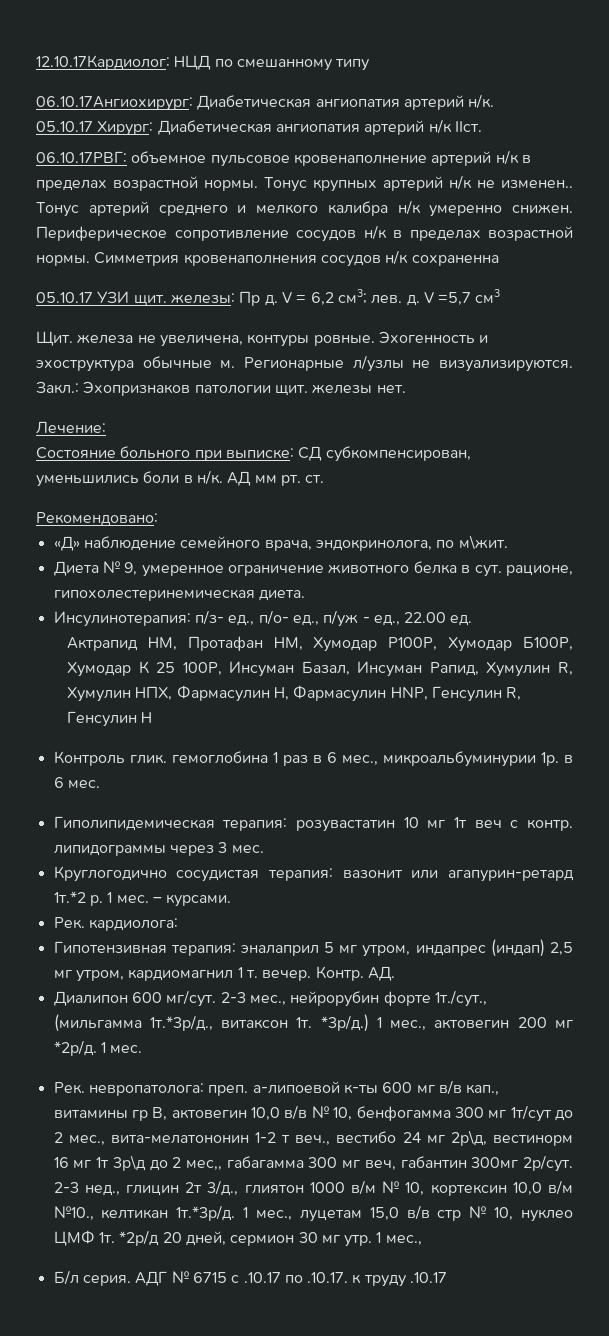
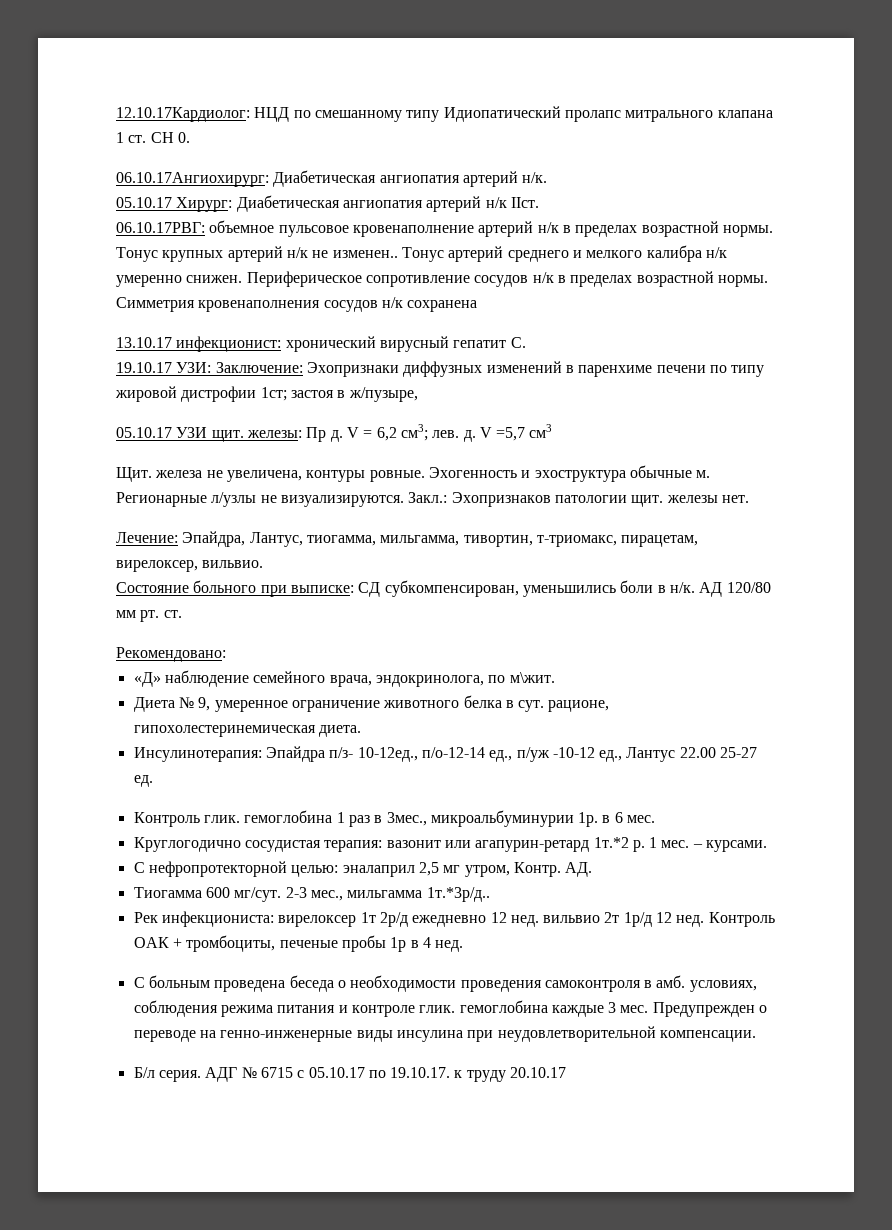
- 12.10.17Кардиолог: НЦД по смешанному типу
+ 12.10.17Кардиолог: НЦД по смешанному типу Идиопатический пролапс митрального клапана 1 ст. СН 0.
- Симметрия кровенаполнения сосудов н/к сохраненна
+ Симметрия кровенаполнения сосудов н/к сохранена
+ 13.10.17 инфекционист: хронический вирусный гепатит С.
+ 19.10.17 УЗИ: Заключение: Эхопризнаки диффузных изменений в паренхиме печени по типу жировой дистрофии 1ст; застоя в ж/пузыре,
- Лечение:
+ Лечение: Эпайдра, Лантус, тиогамма, мильгамма, тивортин, т-триомакс, пирацетам, вирелоксер, вильвио.
- АД мм рт. ст.
+ АД 120/80 мм рт. ст.
- Инсулинотерапия: п/з- ед., п/о- ед., п/уж - ед., 22.00 ед.
- Актрапид НМ, Протафан НМ, Хумодар Р100Р, Хумодар Б100Р, Хумодар К 25 100Р, Инсуман Базал, Инсуман Рапид, Хумулин R, Хумулин НПХ, Фармасулин Н, Фармасулин НNР, Генсулин R, Генсулин Н
+ Инсулинотерапия: Эпайдра п/з- 10-12ед., п/о-12-14 ед., п/уж -10-12 ед., Лантус 22.00 25-27 ед.
- Контроль глик. гемоглобина 1 раз в 6 мес., микроальбуминурии 1р. в 6 мес.
+ Контроль глик. гемоглобина 1 раз в 3мес., микроальбуминурии 1р. в 6 мес.
- Гиполипидемическая терапия: розувастатин 10 мг 1т веч с контр. липидограммы через 3 мес.
- Рек. кардиолога:
- Гипотензивная терапия: эналаприл 5 мг утром, индапрес (индап) 2,5 мг утром, кардиомагнил 1 т. вечер. Контр.
+ С нефропротекторной целью: эналаприл 2,5 мг утром, Контр.
- Диалипон 600 мг/сут.
+ Тиогамма 600 мг/сут.
- 2-3 мес., нейрорубин форте 1т./сут., (мильгамма 1т.*3р/д., витаксон 1т. *3р/д.) 1 мес., актовегин 200 мг *2р/д. 1 мес.
- Рек. невропатолога: преп. а-липоевой к-ты 600 мг в/в кап., витамины гр В, актовегин 10,0 в/в № 10, бенфогамма 300 мг 1т/сут до 2 мес., вита-мелатононин 1-2 т веч., вестибо 24 мг 2р\д, вестинорм 16 мг 1т 3р\д до 2 мес,, габагамма 300 мг веч, габантин 300мг 2р/сут. 2-3 нед., глицин 2т 3/д., глиятон 1000 в/м № 10, кортексин 10,0 в/м №10., келтикан 1т.*3р/д. 1 мес., луцетам 15,0 в/в стр № 10, нуклео ЦМФ 1т. *2р/д 20 дней, сермион 30 мг утр. 1 мес.,
+ 2-3 мес., мильгамма 1т.*3р/д..
+ Рек инфекциониста: вирелоксер 1т 2р/д ежедневно 12 нед. вильвио 2т 1р/д 12 нед. Контроль ОАК + тромбоциты, печеные пробы 1р в 4 нед.
+ С больным проведена беседа о необходимости проведения самоконтроля в амб. условиях, соблюдения режима питания и контроле глик. гемоглобина каждые 3 мес. Предупрежден о переводе на генно-инженерные виды инсулина при неудовлетворительной компенсации.
- АДГ № 6715 с .10.17 по .10.17. к труду .10.17
+ АДГ № 6715 с 05.10.17 по 19.10.17. к труду 20.10.17

